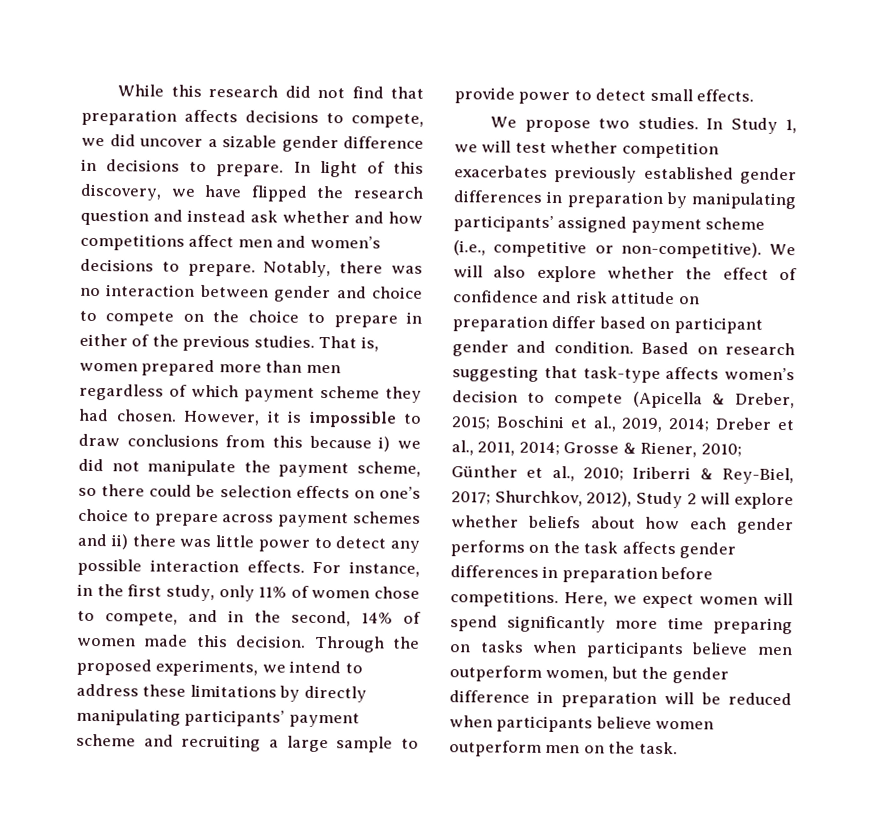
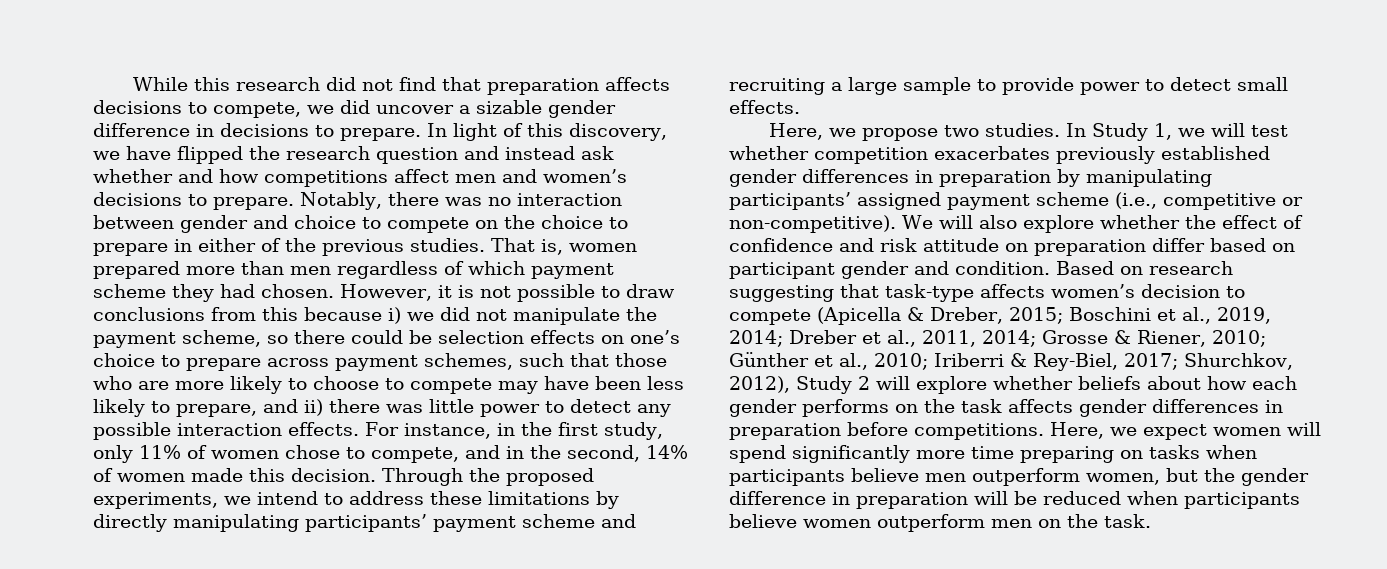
- However, it is impossible to draw conclusions from this because i) we did not manipulate the payment scheme, so there could be selection effects on one’s choice to prepare across payment schemes and ii) there was little power to detect any possible interaction effects.
+ However, it is not possible to draw conclusions from this because i) we did not manipulate the payment scheme, so there could be selection effects on one’s choice to prepare across payment schemes, such that those who are more likely to choose to compete may have been less likely to prepare, and ii) there was little power to detect any possible interaction effects.
- We propose two studies.
+ Here, we propose two studies.

